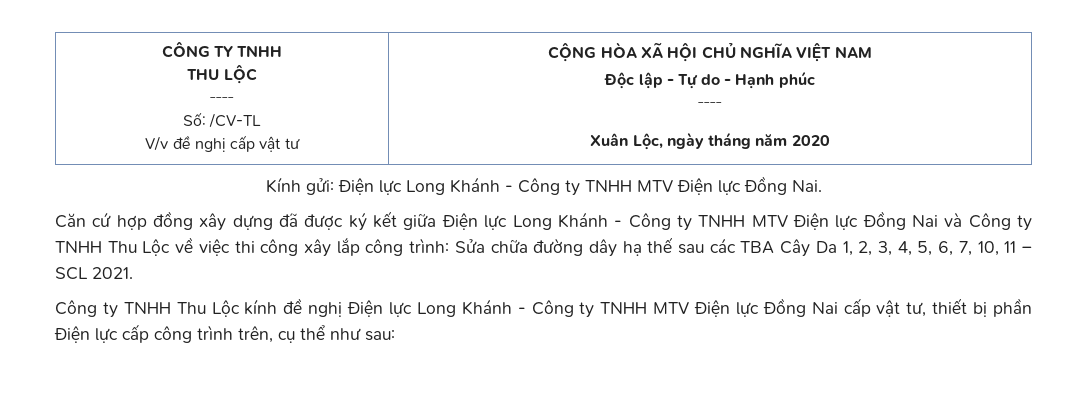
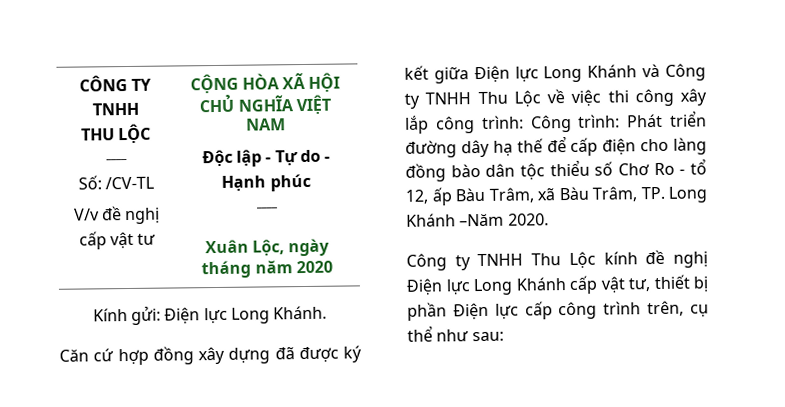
- Kính gửi: Điện lực Long Khánh - Công ty TNHH MTV Điện lực Đồng Nai.
+ Kính gửi: Điện lực Long Khánh.
- Căn cứ hợp đồng xây dựng đã được ký kết giữa Điện lực Long Khánh - Công ty TNHH MTV Điện lực Đồng Nai và Công ty TNHH Thu Lộc về việc thi công xây lắp công trình: Sửa chữa đường dây hạ thế sau các TBA Cây Da 1, 2, 3, 4, 5, 6, 7, 10, 11 – SCL 2021.
+ Căn cứ hợp đồng xây dựng đã được ký kết giữa Điện lực Long Khánh và Công ty TNHH Thu Lộc về việc thi công xây lắp công trình: Công trình: Phát triển đường dây hạ thế để cấp điện cho làng đồng bào dân tộc thiểu số Chơ Ro - tổ 12, ấp Bàu Trâm, xã Bàu Trâm, TP. Long Khánh –Năm 2020.
- Công ty TNHH Thu Lộc kính đề nghị Điện lực Long Khánh - Công ty TNHH MTV Điện lực Đồng Nai cấp vật tư, thiết bị phần Điện lực cấp công trình trên, cụ thể như sau:
+ Công ty TNHH Thu Lộc kính đề nghị Điện lực Long Khánh cấp vật tư, thiết bị phần Điện lực cấp công trình trên, cụ thể như sau:

